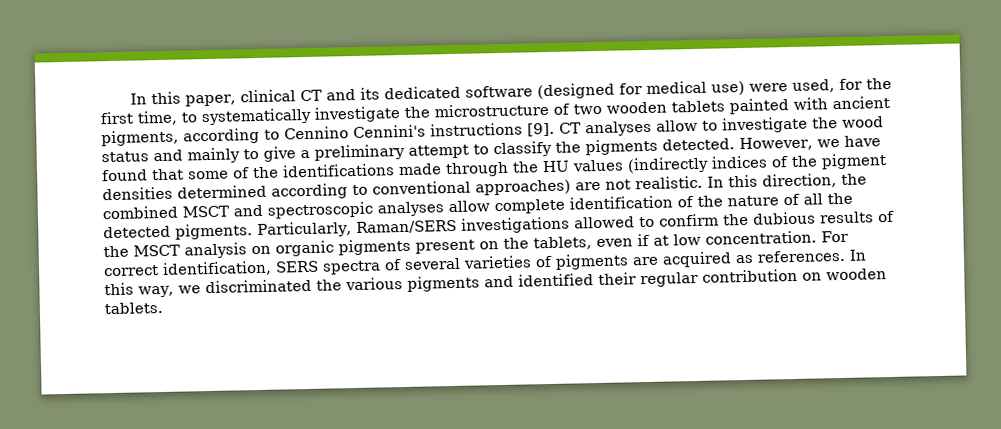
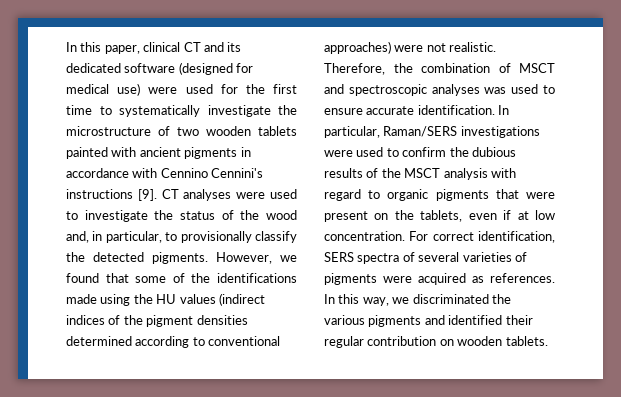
- In this paper, clinical CT and its dedicated software (designed for medical use) were used, for the first time, to systematically investigate the microstructure of two wooden tablets painted with ancient pigments, according to Cennino Cennini's instructions [9].
+ In this paper, clinical CT and its dedicated software (designed for medical use) were used for the first time to systematically investigate the microstructure of two wooden tablets painted with ancient pigments in accordance with Cennino Cennini's instructions [9].
- CT analyses allow to investigate the wood status and mainly to give a preliminary attempt to classify the pigments detected.
+ CT analyses were used to investigate the status of the wood and, in particular, to provisionally classify the detected pigments.
- However, we have found that some of the identifications made through the HU values (indirectly indices of the pigment densities determined according to conventional approaches) are not realistic.
+ However, we found that some of the identifications made using the HU values (indirect indices of the pigment densities determined according to conventional approaches) were not realistic.
- In this direction, the combined MSCT and spectroscopic analyses allow complete identification of the nature of all the detected pigments. Particularly, Raman/SERS investigations allowed to confirm the dubious results of the MSCT analysis on organic pigments present on the tablets, even if at low concentration.
+ Therefore, the combination of MSCT and spectroscopic analyses was used to ensure accurate identification. In particular, Raman/SERS investigations were used to confirm the dubious results of the MSCT analysis with regard to organic pigments that were present on the tablets, even if at low concentration.
- For correct identification, SERS spectra of several varieties of pigments are acquired as references.
+ For correct identification, SERS spectra of several varieties of pigments were acquired as references.

